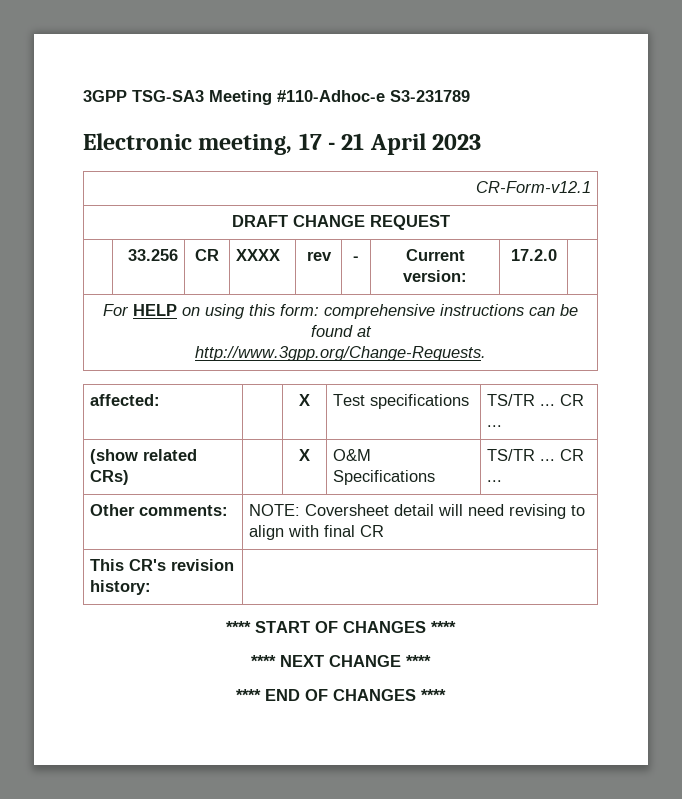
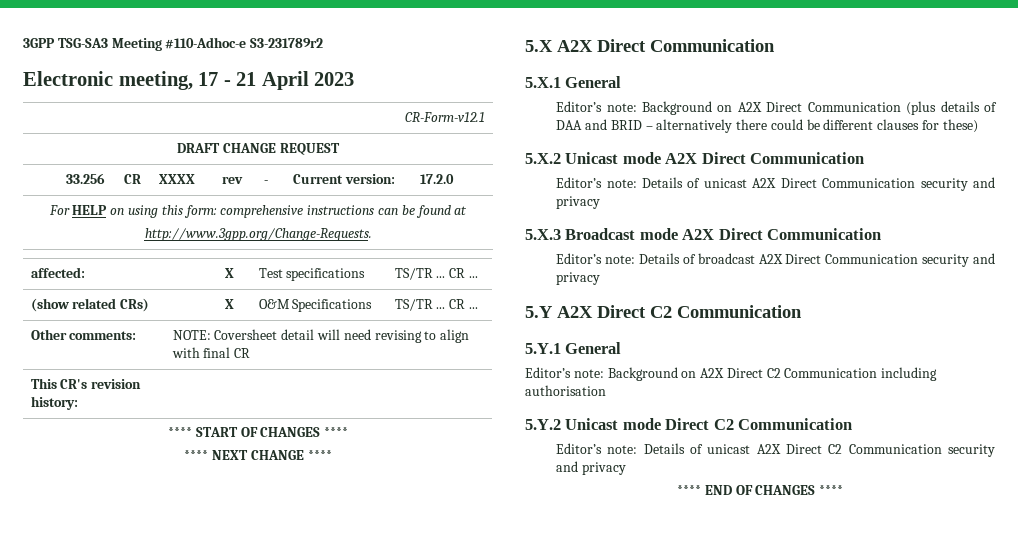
- 3GPP TSG-SA3 Meeting #110-Adhoc-e S3-231789
+ 3GPP TSG-SA3 Meeting #110-Adhoc-e S3-231789r2
+ 5.X A2X Direct Communication
+ 5.X.1 General
+ Editor’s note: Background on A2X Direct Communication (plus details of DAA and BRID – alternatively there could be different clauses for these)
+ 5.X.2 Unicast mode A2X Direct Communication
+ Editor’s note: Details of unicast A2X Direct Communication security and privacy
+ 5.X.3 Broadcast mode A2X Direct Communication
+ Editor’s note: Details of broadcast A2X Direct Communication security and privacy
+ 5.Y A2X Direct C2 Communication
+ 5.Y.1 General
+ Editor’s note: Background on A2X Direct C2 Communication including authorisation
+ 5.Y.2 Unicast mode Direct C2 Communication
+ Editor’s note: Details of unicast A2X Direct C2 Communication security and privacy

